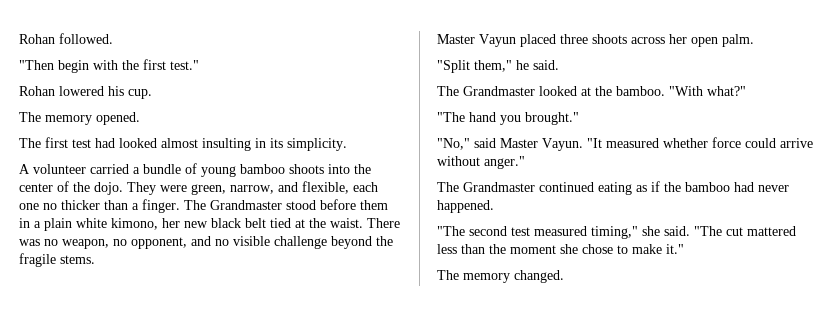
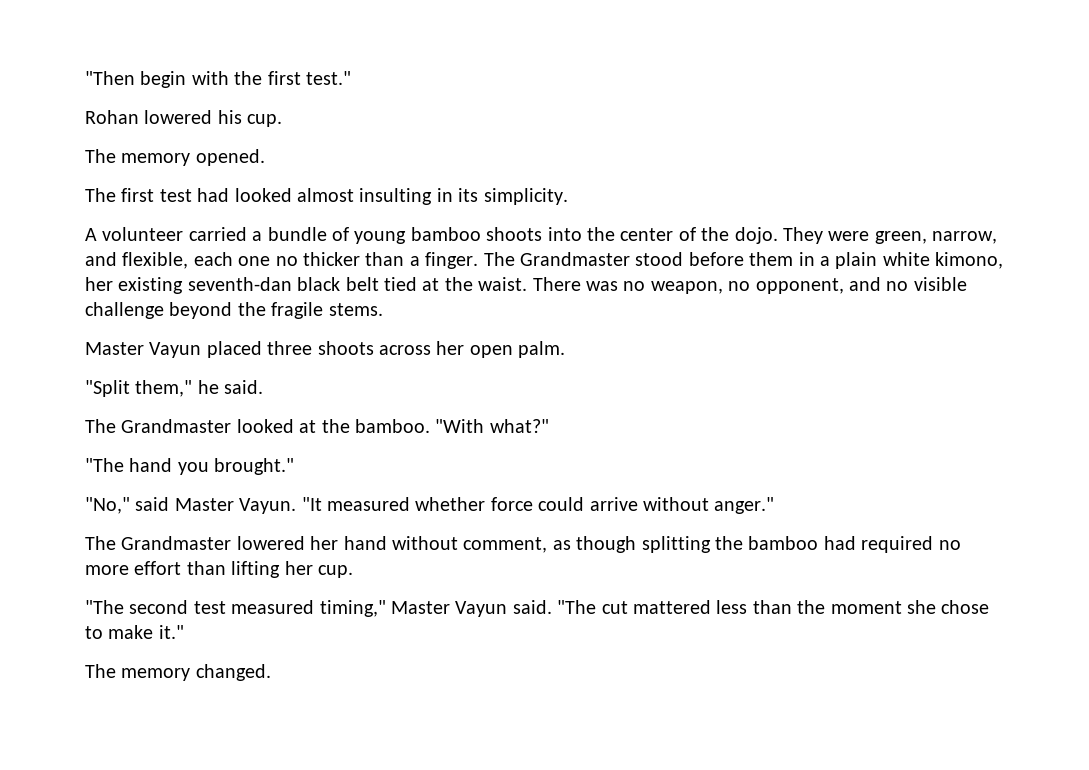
- Rohan followed.
- The Grandmaster stood before them in a plain white kimono, her new black belt tied at the waist.
+ The Grandmaster stood before them in a plain white kimono, her existing seventh-dan black belt tied at the waist.
- The Grandmaster continued eating as if the bamboo had never happened.
+ The Grandmaster lowered her hand without comment, as though splitting the bamboo had required no more effort than lifting her cup.
- "The second test measured timing," she said.
+ "The second test measured timing," Master Vayun said.

